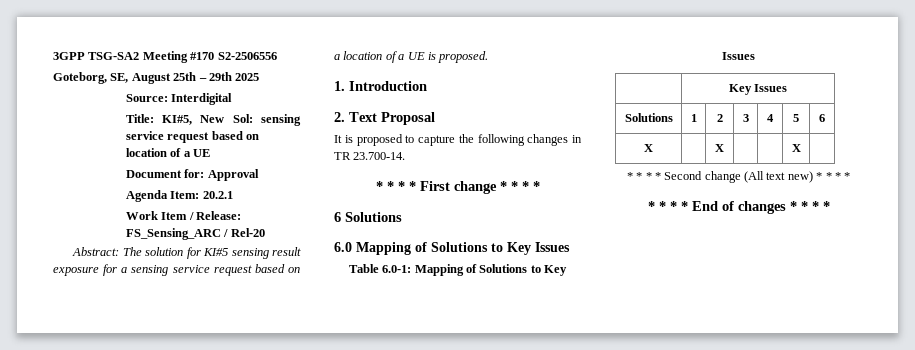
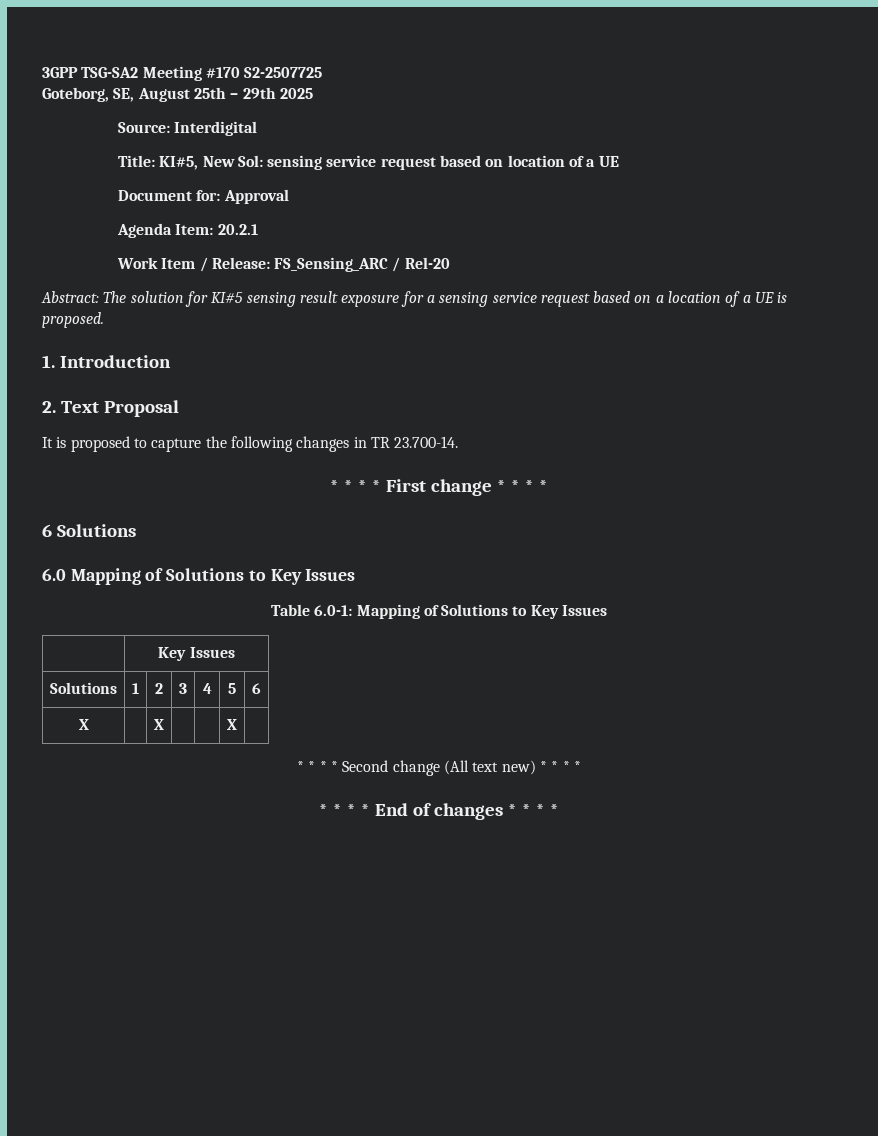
- 3GPP TSG-SA2 Meeting #170 S2-2506556
+ 3GPP TSG-SA2 Meeting #170 S2-2507725

